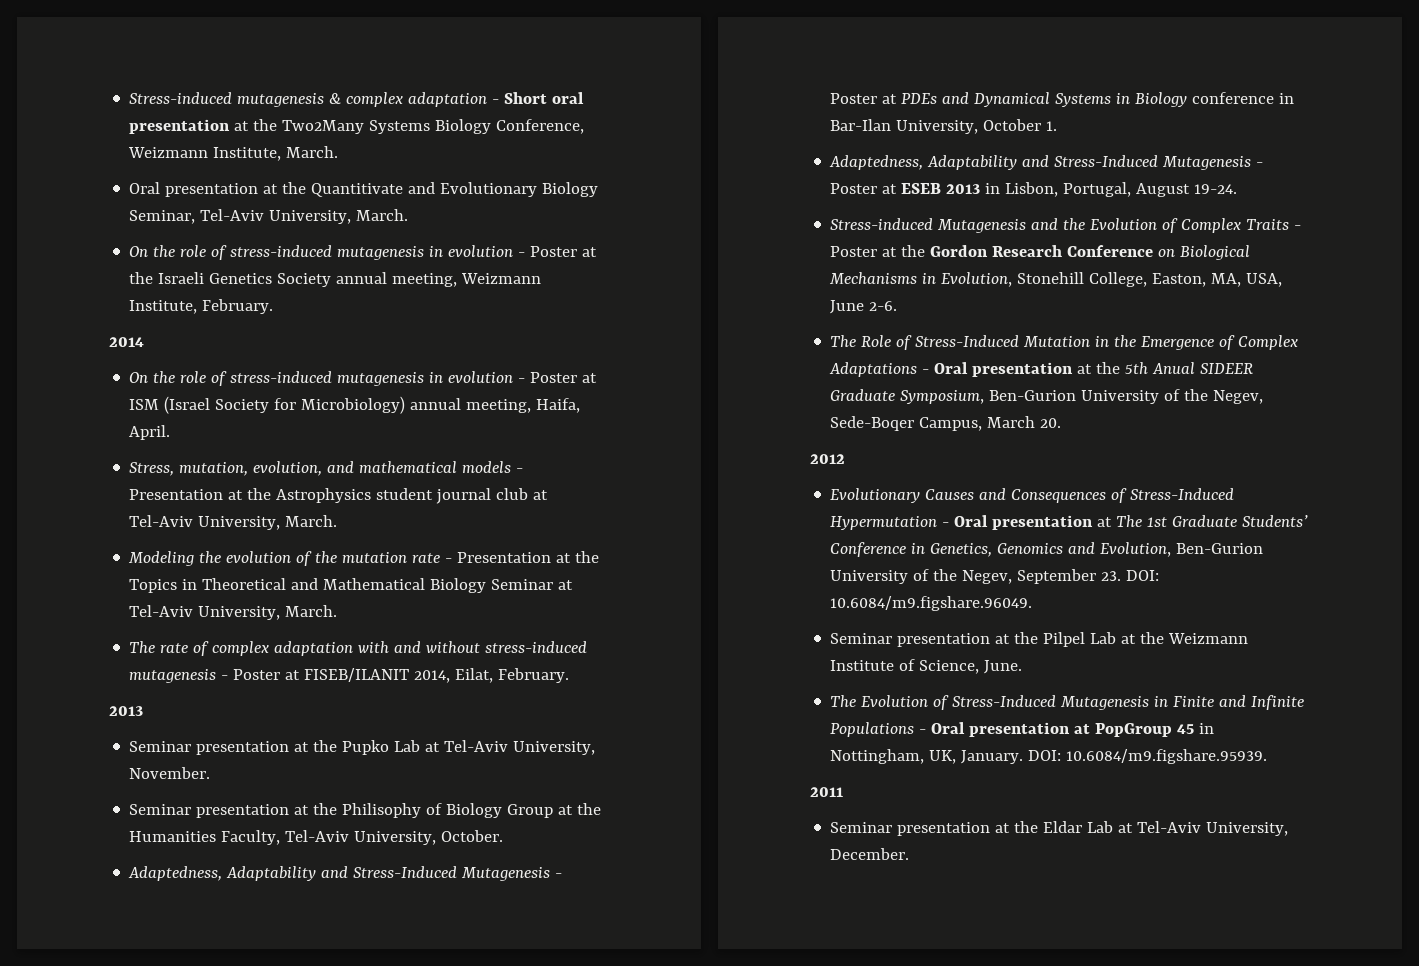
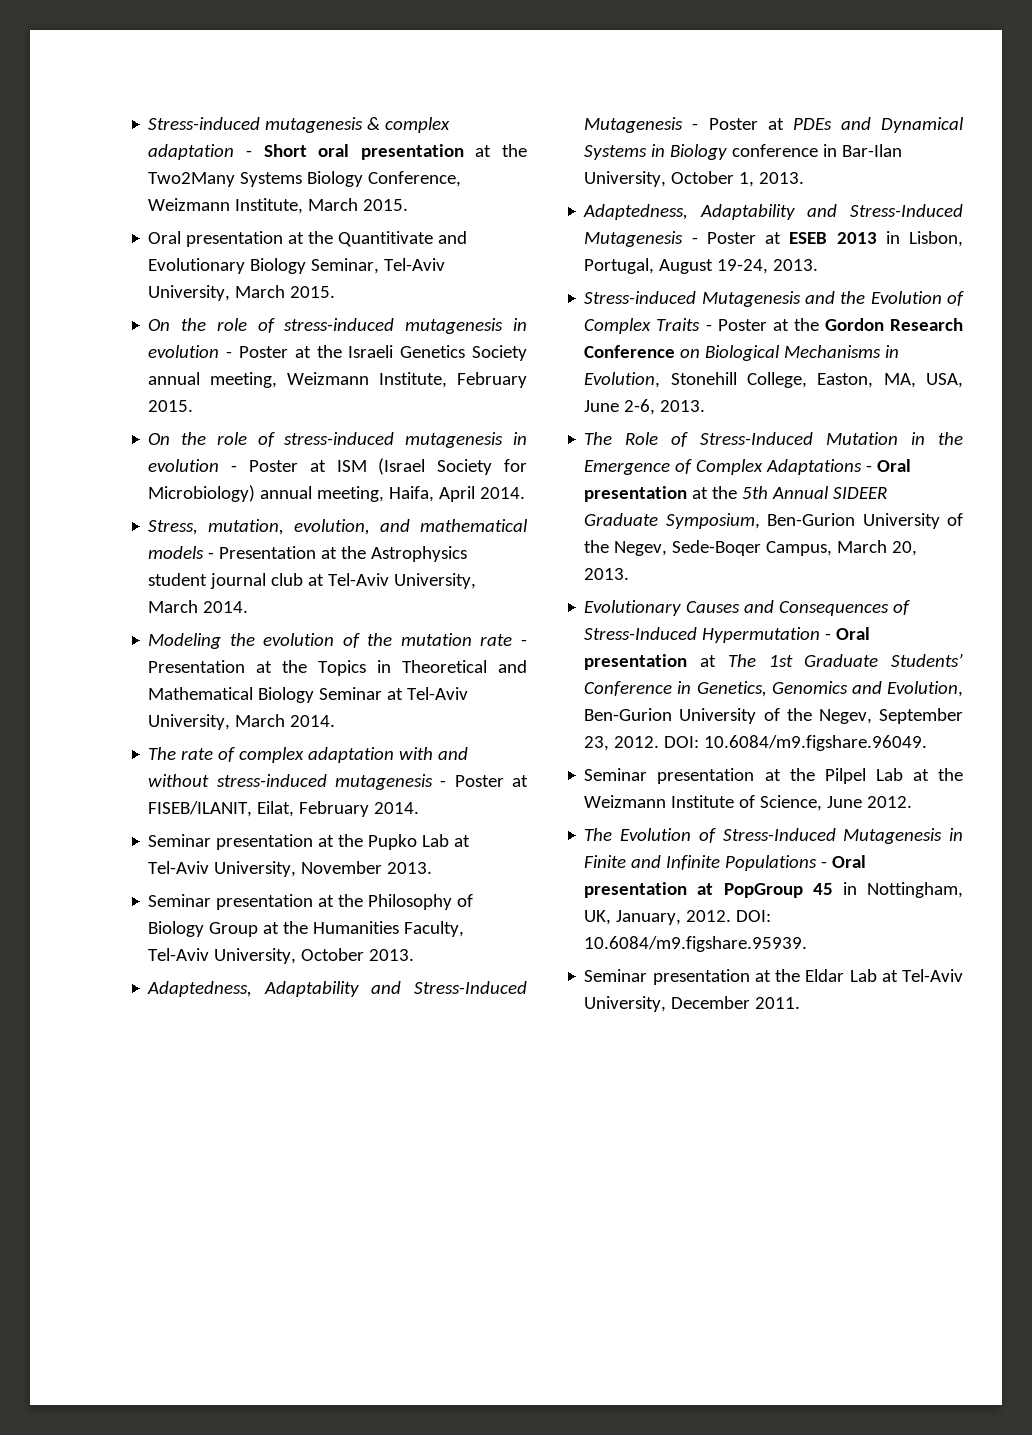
- Stress-induced mutagenesis & complex adaptation - Short oral presentation at the Two2Many Systems Biology Conference, Weizmann Institute, March.
+ Stress-induced mutagenesis & complex adaptation - Short oral presentation at the Two2Many Systems Biology Conference, Weizmann Institute, March 2015.
- Oral presentation at the Quantitivate and Evolutionary Biology Seminar, Tel-Aviv University, March.
+ Oral presentation at the Quantitivate and Evolutionary Biology Seminar, Tel-Aviv University, March 2015.
- On the role of stress-induced mutagenesis in evolution - Poster at the Israeli Genetics Society annual meeting, Weizmann Institute, February.
- 2014
+ On the role of stress-induced mutagenesis in evolution - Poster at the Israeli Genetics Society annual meeting, Weizmann Institute, February 2015.
- On the role of stress-induced mutagenesis in evolution - Poster at ISM (Israel Society for Microbiology) annual meeting, Haifa, April.
+ On the role of stress-induced mutagenesis in evolution - Poster at ISM (Israel Society for Microbiology) annual meeting, Haifa, April 2014.
- Stress, mutation, evolution, and mathematical models - Presentation at the Astrophysics student journal club at Tel-Aviv University, March.
+ Stress, mutation, evolution, and mathematical models - Presentation at the Astrophysics student journal club at Tel-Aviv University, March 2014.
- Modeling the evolution of the mutation rate - Presentation at the Topics in Theoretical and Mathematical Biology Seminar at Tel-Aviv University, March.
+ Modeling the evolution of the mutation rate - Presentation at the Topics in Theoretical and Mathematical Biology Seminar at Tel-Aviv University, March 2014.
- The rate of complex adaptation with and without stress-induced mutagenesis - Poster at FISEB/ILANIT 2014, Eilat, February.
- 2013
+ The rate of complex adaptation with and without stress-induced mutagenesis - Poster at FISEB/ILANIT, Eilat, February 2014.
- Seminar presentation at the Pupko Lab at Tel-Aviv University, November.
- Seminar presentation at the Philisophy of Biology Group at the Humanities Faculty, Tel-Aviv University, October.
+ Seminar presentation at the Pupko Lab at Tel-Aviv University, November 2013.
+ Seminar presentation at the Philosophy of Biology Group at the Humanities Faculty, Tel-Aviv University, October 2013.
- Adaptedness, Adaptability and Stress-Induced Mutagenesis - Poster at PDEs and Dynamical Systems in Biology conference in Bar-Ilan University, October 1.
+ Adaptedness, Adaptability and Stress-Induced Mutagenesis - Poster at PDEs and Dynamical Systems in Biology conference in Bar-Ilan University, October 1, 2013.
- Adaptedness, Adaptability and Stress-Induced Mutagenesis - Poster at ESEB 2013 in Lisbon, Portugal, August 19-24.
+ Adaptedness, Adaptability and Stress-Induced Mutagenesis - Poster at ESEB 2013 in Lisbon, Portugal, August 19-24, 2013.
- Stress-induced Mutagenesis and the Evolution of Complex Traits - Poster at the Gordon Research Conference on Biological Mechanisms in Evolution, Stonehill College, Easton, MA, USA, June 2-6.
+ Stress-induced Mutagenesis and the Evolution of Complex Traits - Poster at the Gordon Research Conference on Biological Mechanisms in Evolution, Stonehill College, Easton, MA, USA, June 2-6, 2013.
- The Role of Stress-Induced Mutation in the Emergence of Complex Adaptations - Oral presentation at the 5th Anual SIDEER Graduate Symposium, Ben-Gurion University of the Negev, Sede-Boqer Campus, March 20.
- 2012
+ The Role of Stress-Induced Mutation in the Emergence of Complex Adaptations - Oral presentation at the 5th Annual SIDEER Graduate Symposium, Ben-Gurion University of the Negev, Sede-Boqer Campus, March 20, 2013.
- Evolutionary Causes and Consequences of Stress-Induced Hypermutation - Oral presentation at The 1st Graduate Students’ Conference in Genetics, Genomics and Evolution, Ben-Gurion University of the Negev, September 23. DOI: 10.6084/m9.figshare.96049.
+ Evolutionary Causes and Consequences of Stress-Induced Hypermutation - Oral presentation at The 1st Graduate Students’ Conference in Genetics, Genomics and Evolution, Ben-Gurion University of the Negev, September 23, 2012. DOI: 10.6084/m9.figshare.96049.
- Seminar presentation at the Pilpel Lab at the Weizmann Institute of Science, June.
+ Seminar presentation at the Pilpel Lab at the Weizmann Institute of Science, June 2012.
- The Evolution of Stress-Induced Mutagenesis in Finite and Infinite Populations - Oral presentation at PopGroup 45 in Nottingham, UK, January.
+ The Evolution of Stress-Induced Mutagenesis in Finite and Infinite Populations - Oral presentation at PopGroup 45 in Nottingham, UK, January, 2012.
- 2011
- Seminar presentation at the Eldar Lab at Tel-Aviv University, December.
+ Seminar presentation at the Eldar Lab at Tel-Aviv University, December 2011.

